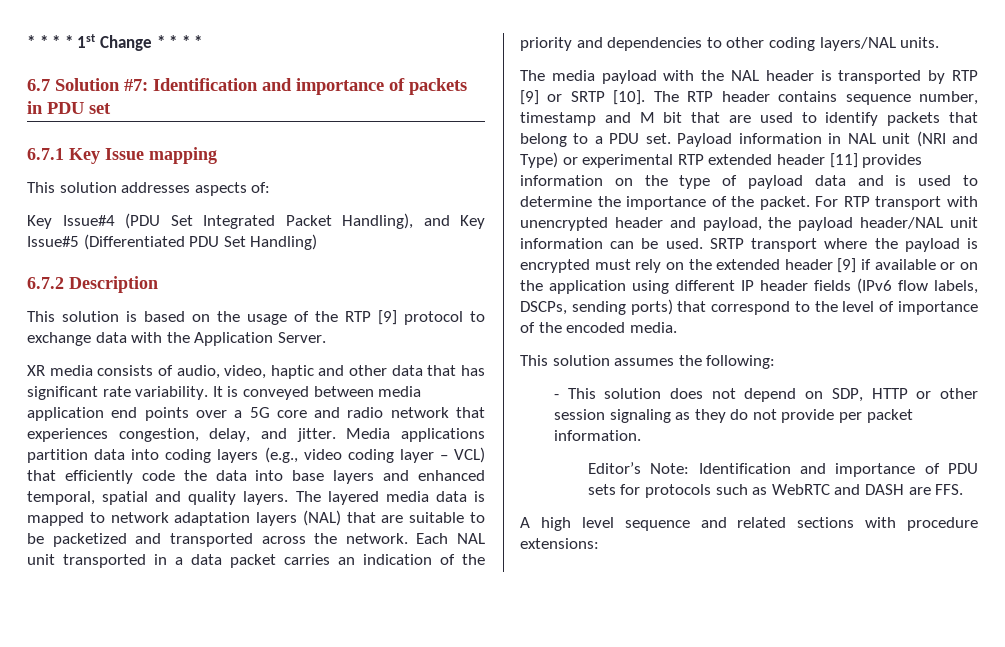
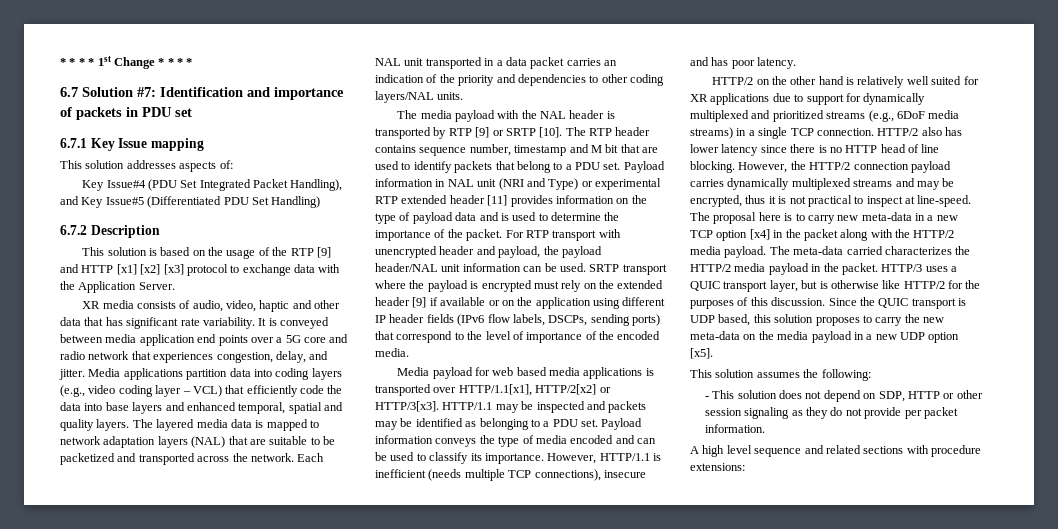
- This solution is based on the usage of the RTP [9] protocol to exchange data with the Application Server.
+ This solution is based on the usage of the RTP [9] and HTTP [x1] [x2] [x3] protocol to exchange data with the Application Server.
+ Media payload for web based media applications is transported over HTTP/1.1[x1], HTTP/2[x2] or HTTP/3[x3]. HTTP/1.1 may be inspected and packets may be identified as belonging to a PDU set. Payload information conveys the type of media encoded and can be used to classify its importance. However, HTTP/1.1 is inefficient (needs multiple TCP connections), insecure and has poor latency.
+ HTTP/2 on the other hand is relatively well suited for XR applications due to support for dynamically multiplexed and prioritized streams (e.g., 6DoF media streams) in a single TCP connection. HTTP/2 also has lower latency since there is no HTTP head of line blocking. However, the HTTP/2 connection payload carries dynamically multiplexed streams and may be encrypted, thus it is not practical to inspect at line-speed. The proposal here is to carry new meta-data in a new TCP option [x4] in the packet along with the HTTP/2 media payload. The meta-data carried characterizes the HTTP/2 media payload in the packet. HTTP/3 uses a QUIC transport layer, but is otherwise like HTTP/2 for the purposes of this discussion. Since the QUIC transport is UDP based, this solution proposes to carry the new meta-data on the media payload in a new UDP option [x5].
- Editor’s Note: Identification and importance of PDU sets for protocols such as WebRTC and DASH are FFS.

